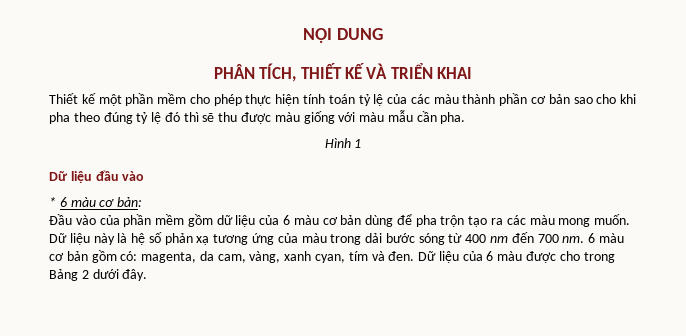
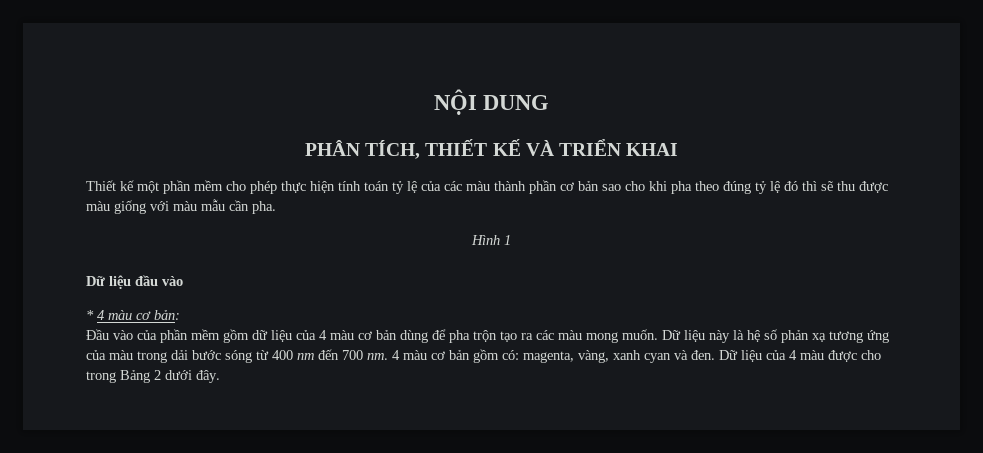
- * 6 màu cơ bản:
+ * 4 màu cơ bản:
- Đầu vào của phần mềm gồm dữ liệu của 6 màu cơ bản dùng để pha trộn tạo ra các màu mong muốn.
+ Đầu vào của phần mềm gồm dữ liệu của 4 màu cơ bản dùng để pha trộn tạo ra các màu mong muốn.
- 6 màu cơ bản gồm có: magenta, da cam, vàng, xanh cyan, tím và đen.
+ 4 màu cơ bản gồm có: magenta, vàng, xanh cyan và đen.
- Dữ liệu của 6 màu được cho trong Bảng 2 dưới đây.
+ Dữ liệu của 4 màu được cho trong Bảng 2 dưới đây.

